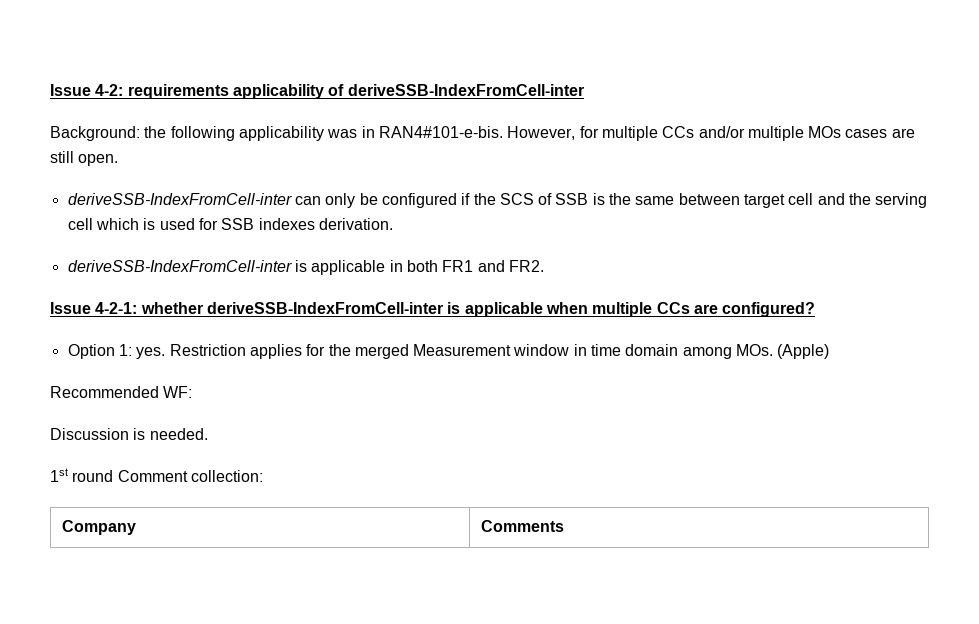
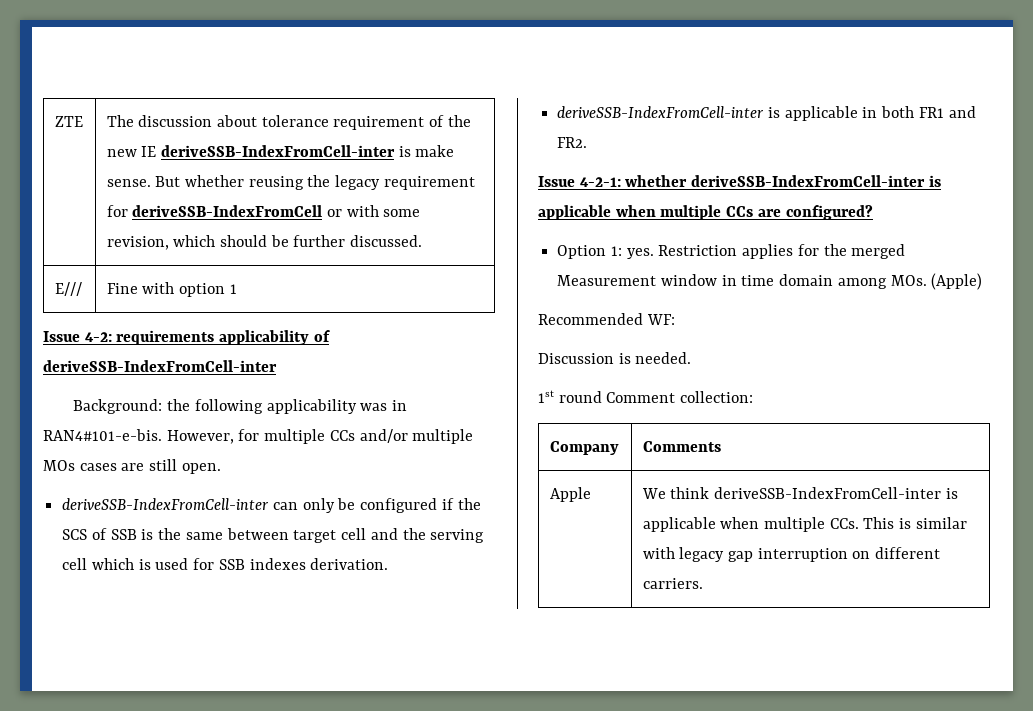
+ ZTE | The discussion about tolerance requirement of the new IE deriveSSB-IndexFromCell-inter is make sense. But whether reusing the legacy requirement for deriveSSB-IndexFromCell or with some revision, which should be further discussed.
+ E/// | Fine with option 1
+ Apple | We think deriveSSB-IndexFromCell-inter is applicable when multiple CCs. This is similar with legacy gap interruption on different carriers.

